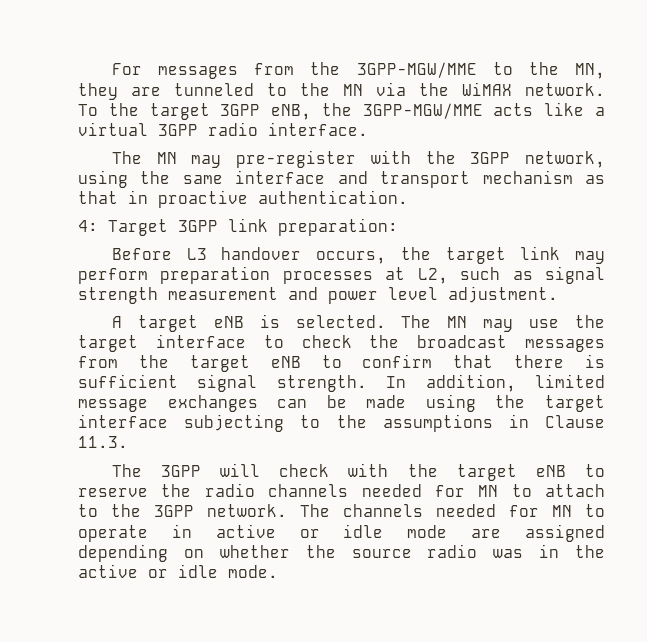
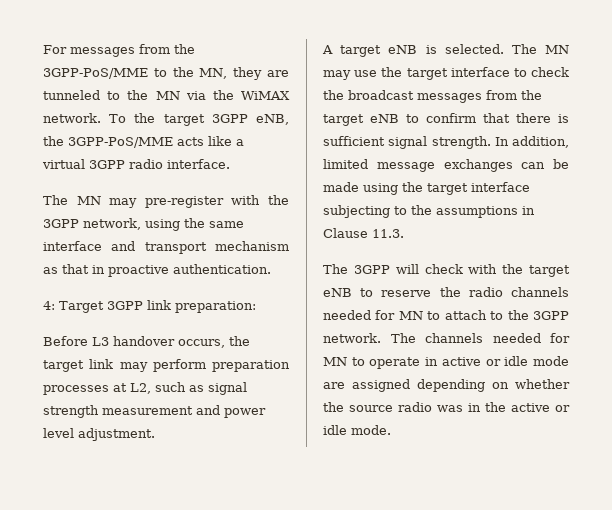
- For messages from the 3GPP-MGW/MME to the MN, they are tunneled to the MN via the WiMAX network.
+ For messages from the 3GPP-PoS/MME to the MN, they are tunneled to the MN via the WiMAX network.
- To the target 3GPP eNB, the 3GPP-MGW/MME acts like a virtual 3GPP radio interface.
+ To the target 3GPP eNB, the 3GPP-PoS/MME acts like a virtual 3GPP radio interface.

